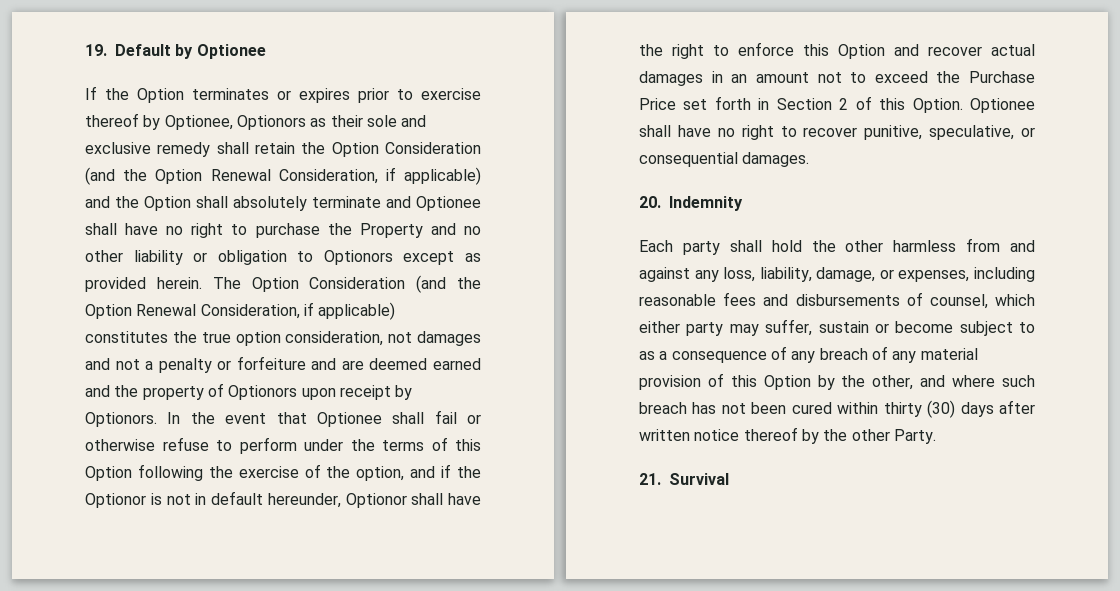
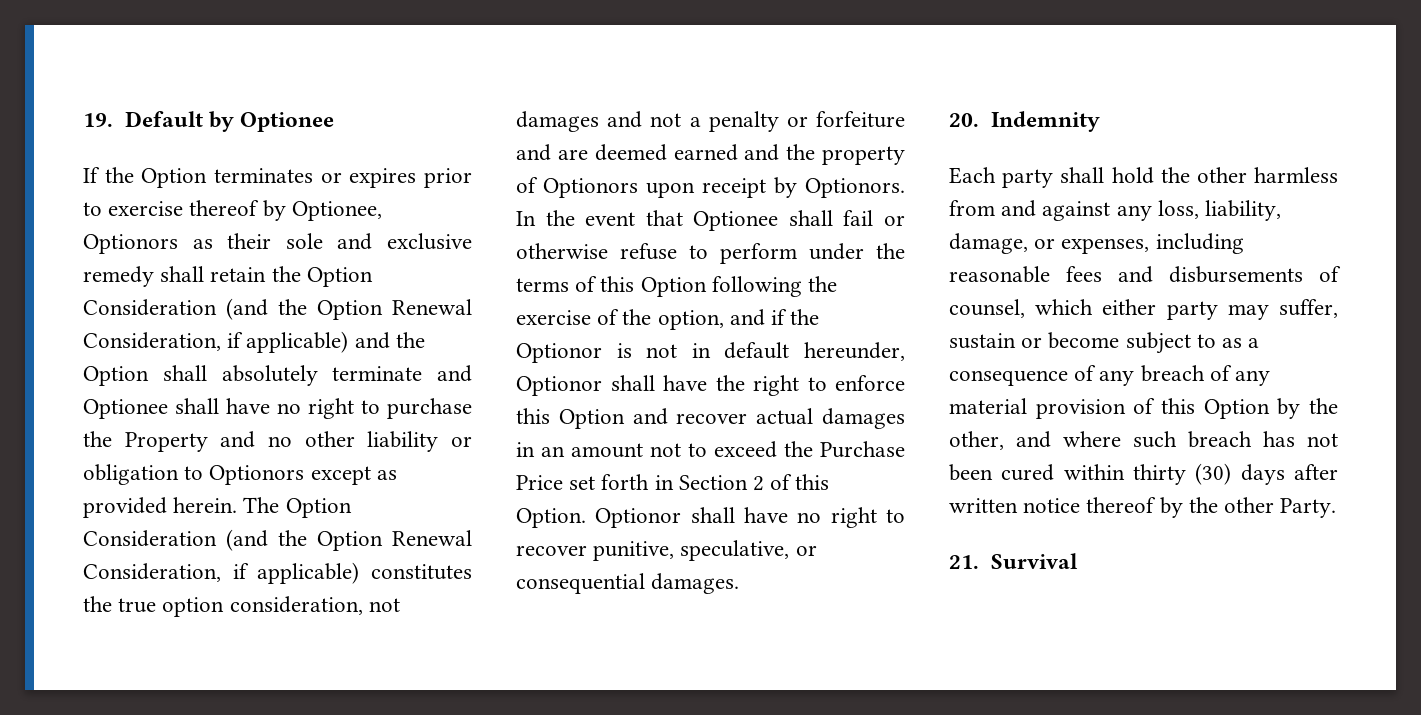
- Optionee shall have no right to recover punitive, speculative, or consequential damages.
+ Optionor shall have no right to recover punitive, speculative, or consequential damages.

